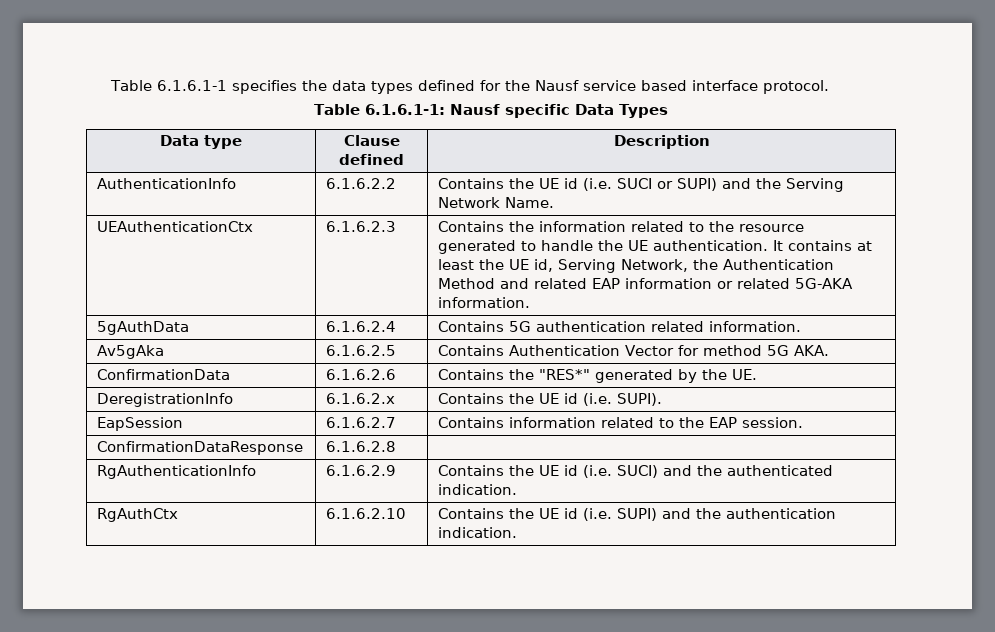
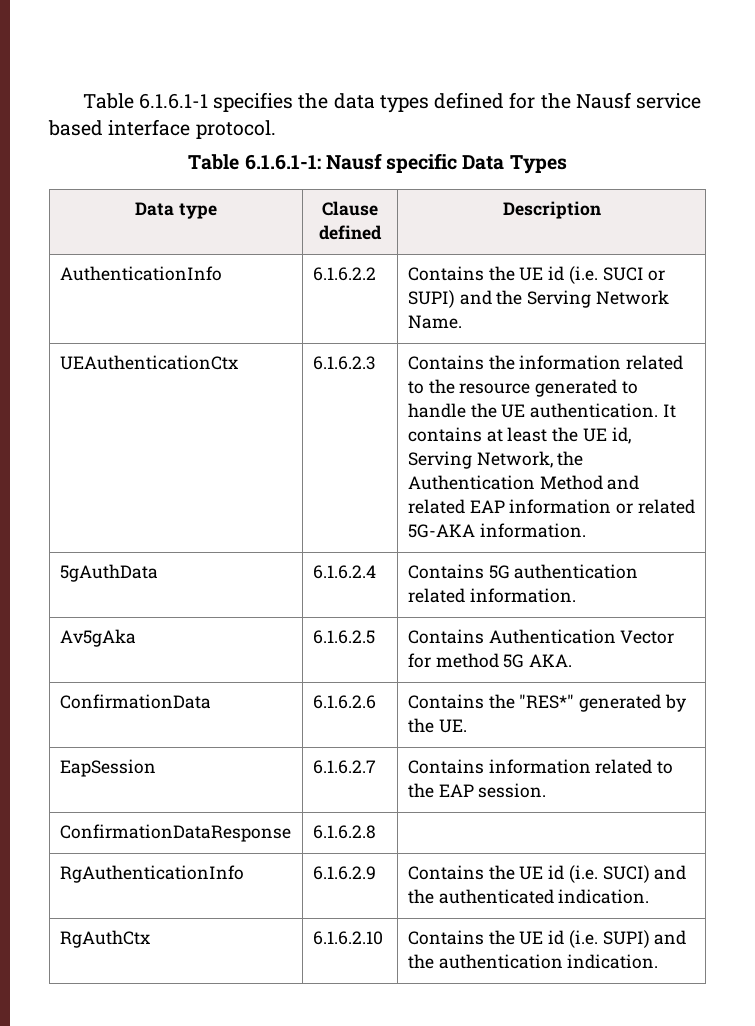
- DeregistrationInfo | 6.1.6.2.x | Contains the UE id (i.e. SUPI).

